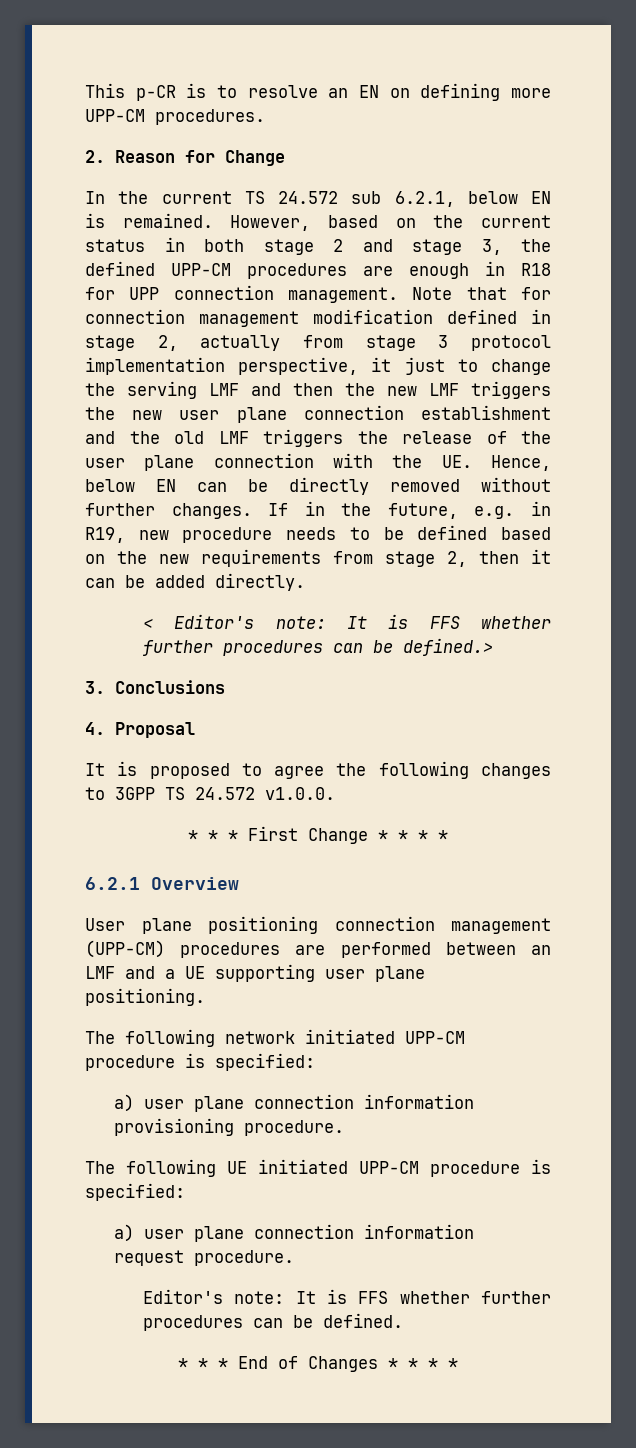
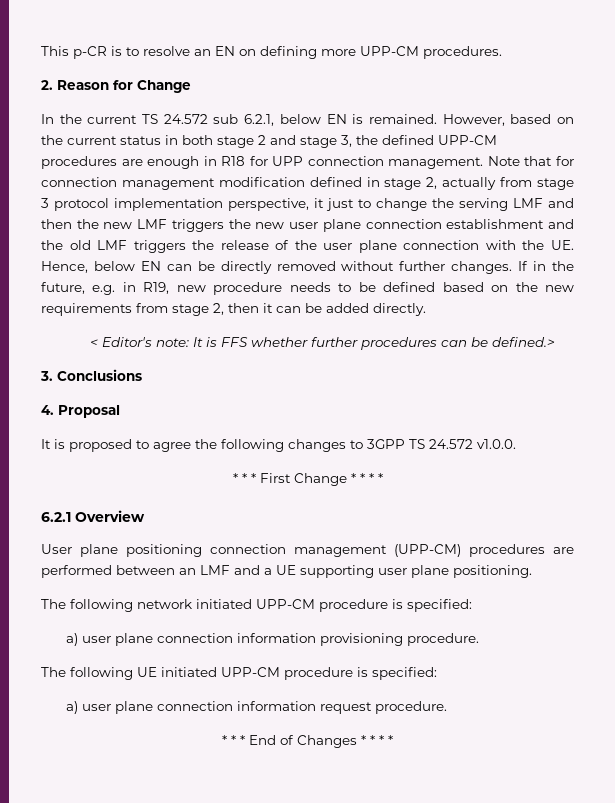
- Editor's note: It is FFS whether further procedures can be defined.

